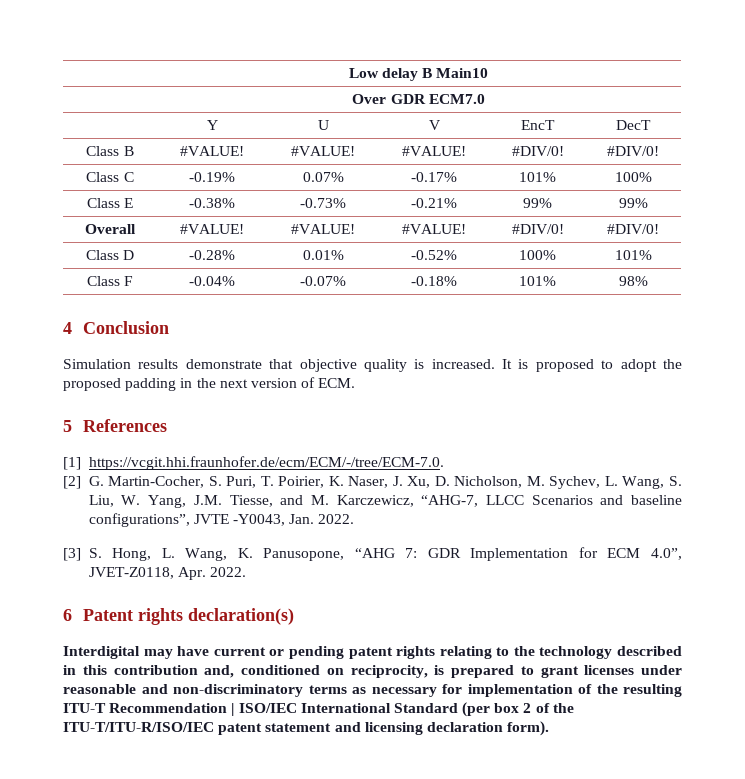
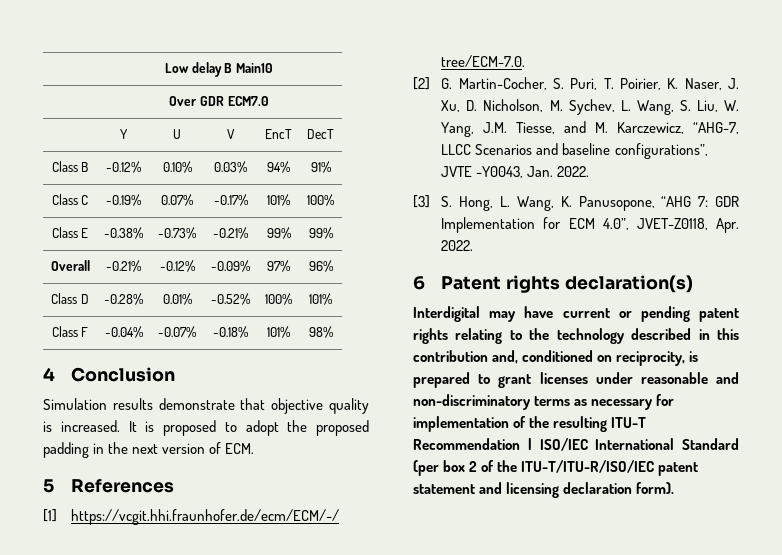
- Class B | #VALUE! | #VALUE! | #VALUE! | #DIV/0! | #DIV/0!
+ Class B | -0.12% | 0.10% | 0.03% | 94% | 91%
- Overall | #VALUE! | #VALUE! | #VALUE! | #DIV/0! | #DIV/0!
+ Overall | -0.21% | -0.12% | -0.09% | 97% | 96%

